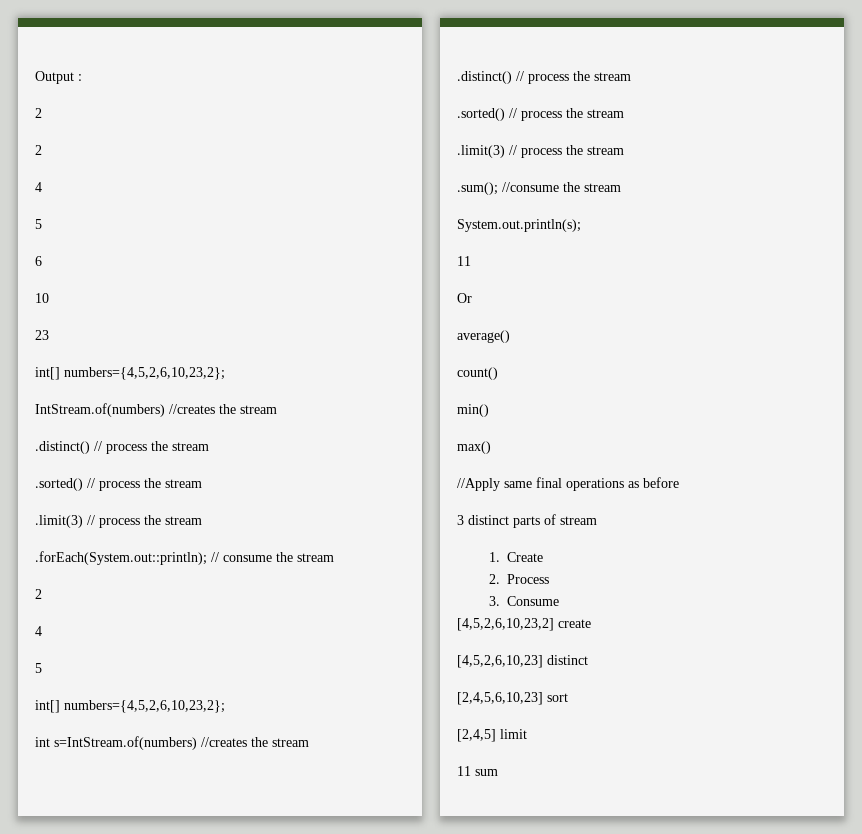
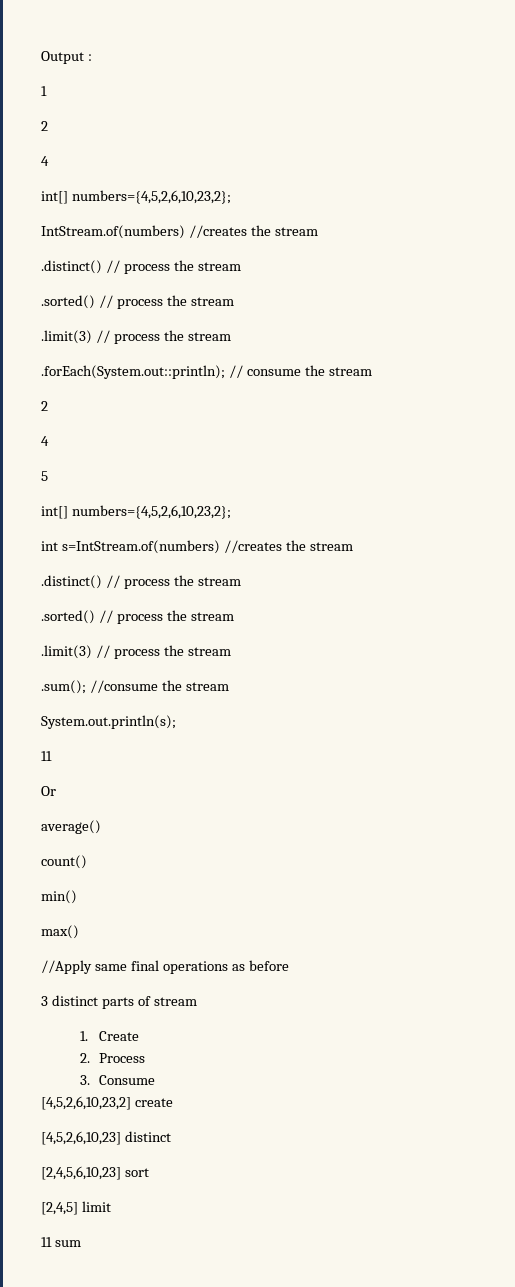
  Output :
- 2
+ 1
  2
  4
- 5
- 6
- 10
- 23

